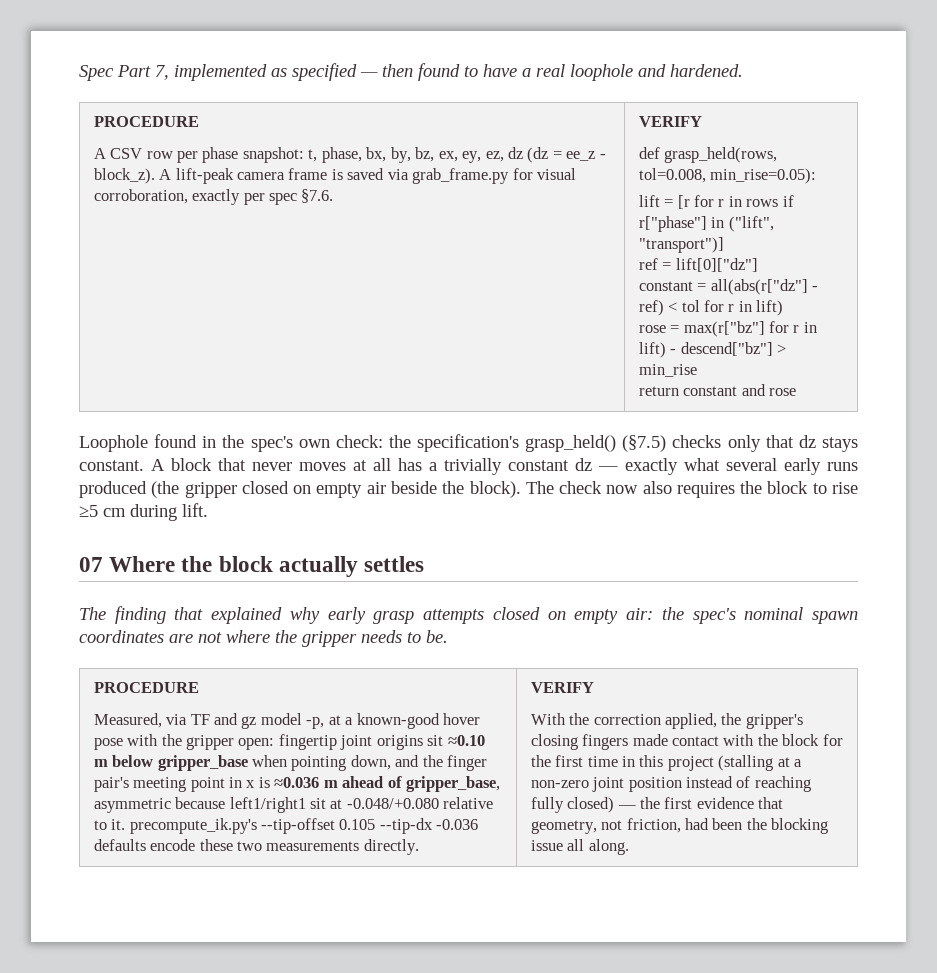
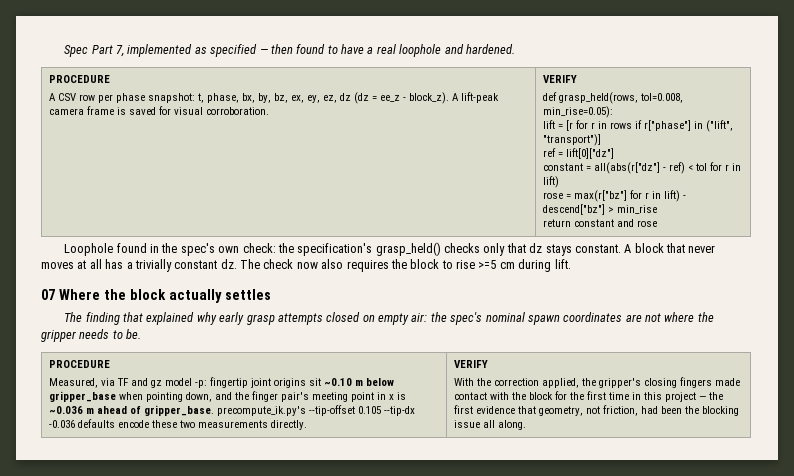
- A lift-peak camera frame is saved via grab_frame.py for visual corroboration, exactly per spec §7.6.
+ A lift-peak camera frame is saved for visual corroboration.
- Loophole found in the spec's own check: the specification's grasp_held() (§7.5) checks only that dz stays constant.
+ Loophole found in the spec's own check: the specification's grasp_held() checks only that dz stays constant.
- A block that never moves at all has a trivially constant dz — exactly what several early runs produced (the gripper closed on empty air beside the block).
+ A block that never moves at all has a trivially constant dz.
- The check now also requires the block to rise ≥5 cm during lift.
+ The check now also requires the block to rise >=5 cm during lift.
- Measured, via TF and gz model -p, at a known-good hover pose with the gripper open: fingertip joint origins sit ≈0.10 m below gripper_base when pointing down, and the finger pair's meeting point in x is ≈0.036 m ahead of gripper_base, asymmetric because left1/right1 sit at -0.048/+0.080 relative to it. precompute_ik.py's --tip-offset 0.105 --tip-dx -0.036 defaults encode these two measurements directly.
+ Measured, via TF and gz model -p: fingertip joint origins sit ~0.10 m below gripper_base when pointing down, and the finger pair's meeting point in x is ~0.036 m ahead of gripper_base. precompute_ik.py's --tip-offset 0.105 --tip-dx -0.036 defaults encode these two measurements directly.
- With the correction applied, the gripper's closing fingers made contact with the block for the first time in this project (stalling at a non-zero joint position instead of reaching fully closed) — the first evidence that geometry, not friction, had been the blocking issue all along.
+ With the correction applied, the gripper's closing fingers made contact with the block for the first time in this project — the first evidence that geometry, not friction, had been the blocking issue all along.

